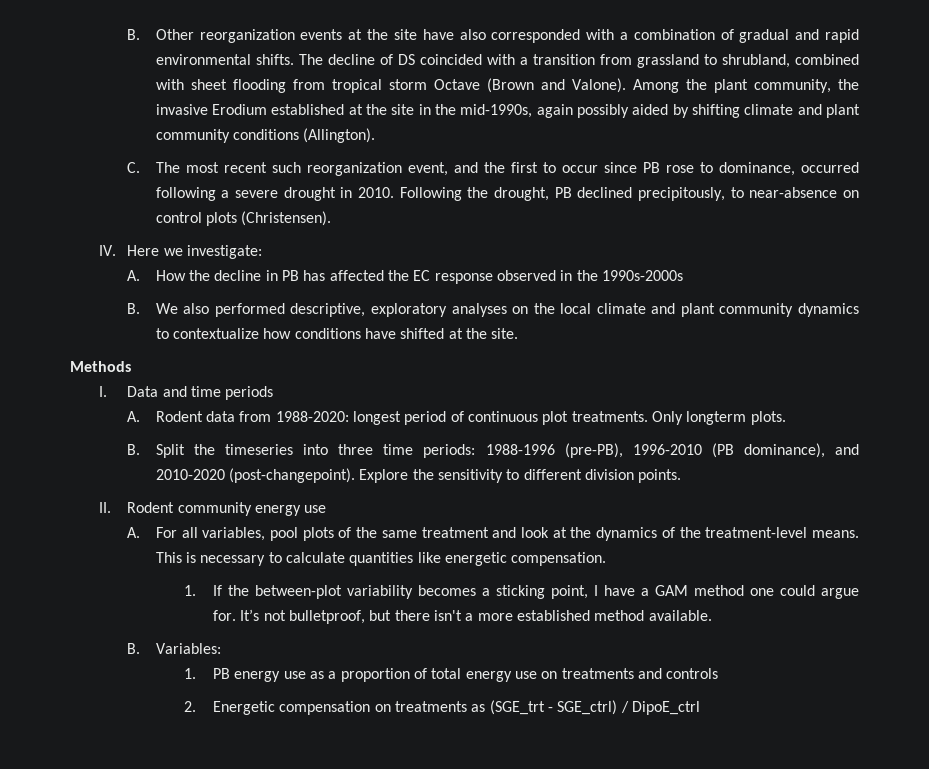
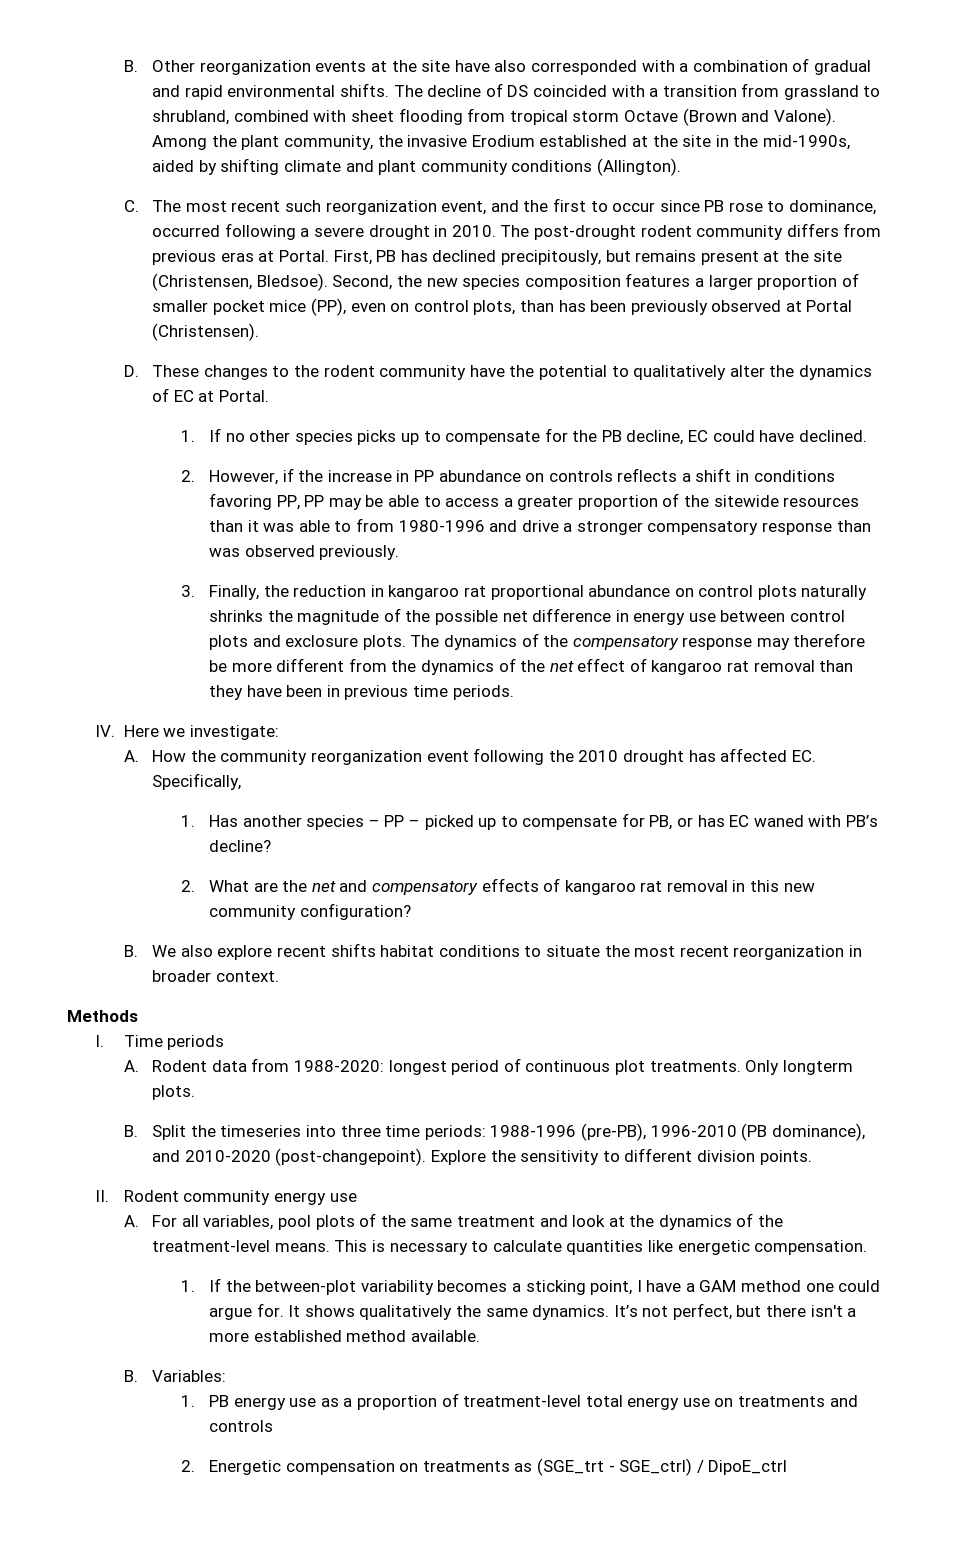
- Among the plant community, the invasive Erodium established at the site in the mid-1990s, again possibly aided by shifting climate and plant community conditions (Allington).
+ Among the plant community, the invasive Erodium established at the site in the mid-1990s, aided by shifting climate and plant community conditions (Allington).
- Following the drought, PB declined precipitously, to near-absence on control plots (Christensen).
+ The post-drought rodent community differs from previous eras at Portal. First, PB has declined precipitously, but remains present at the site (Christensen, Bledsoe). Second, the new species composition features a larger proportion of smaller pocket mice (PP), even on control plots, than has been previously observed at Portal (Christensen).
+ D. These changes to the rodent community have the potential to qualitatively alter the dynamics of EC at Portal.
+ 1. If no other species picks up to compensate for the PB decline, EC could have declined.
+ 2. However, if the increase in PP abundance on controls reflects a shift in conditions favoring PP, PP may be able to access a greater proportion of the sitewide resources than it was able to from 1980-1996 and drive a stronger compensatory response than was observed previously.
+ 3. Finally, the reduction in kangaroo rat proportional abundance on control plots naturally shrinks the magnitude of the possible net difference in energy use between control plots and exclosure plots. The dynamics of the compensatory response may therefore be more different from the dynamics of the net effect of kangaroo rat removal than they have been in previous time periods.
- A. How the decline in PB has affected the EC response observed in the 1990s-2000s
- B. We also performed descriptive, exploratory analyses on the local climate and plant community dynamics to contextualize how conditions have shifted at the site.
+ A. How the community reorganization event following the 2010 drought has affected EC. Specifically,
+ 1. Has another species – PP – picked up to compensate for PB, or has EC waned with PB’s decline?
+ 2. What are the net and compensatory effects of kangaroo rat removal in this new community configuration?
+ B. We also explore recent shifts habitat conditions to situate the most recent reorganization in broader context.
- I. Data and time periods
+ I. Time periods
+ It shows qualitatively the same dynamics.
- It’s not bulletproof, but there isn't a more established method available.
+ It’s not perfect, but there isn't a more established method available.
- 1. PB energy use as a proportion of total energy use on treatments and controls
+ 1. PB energy use as a proportion of treatment-level total energy use on treatments and controls

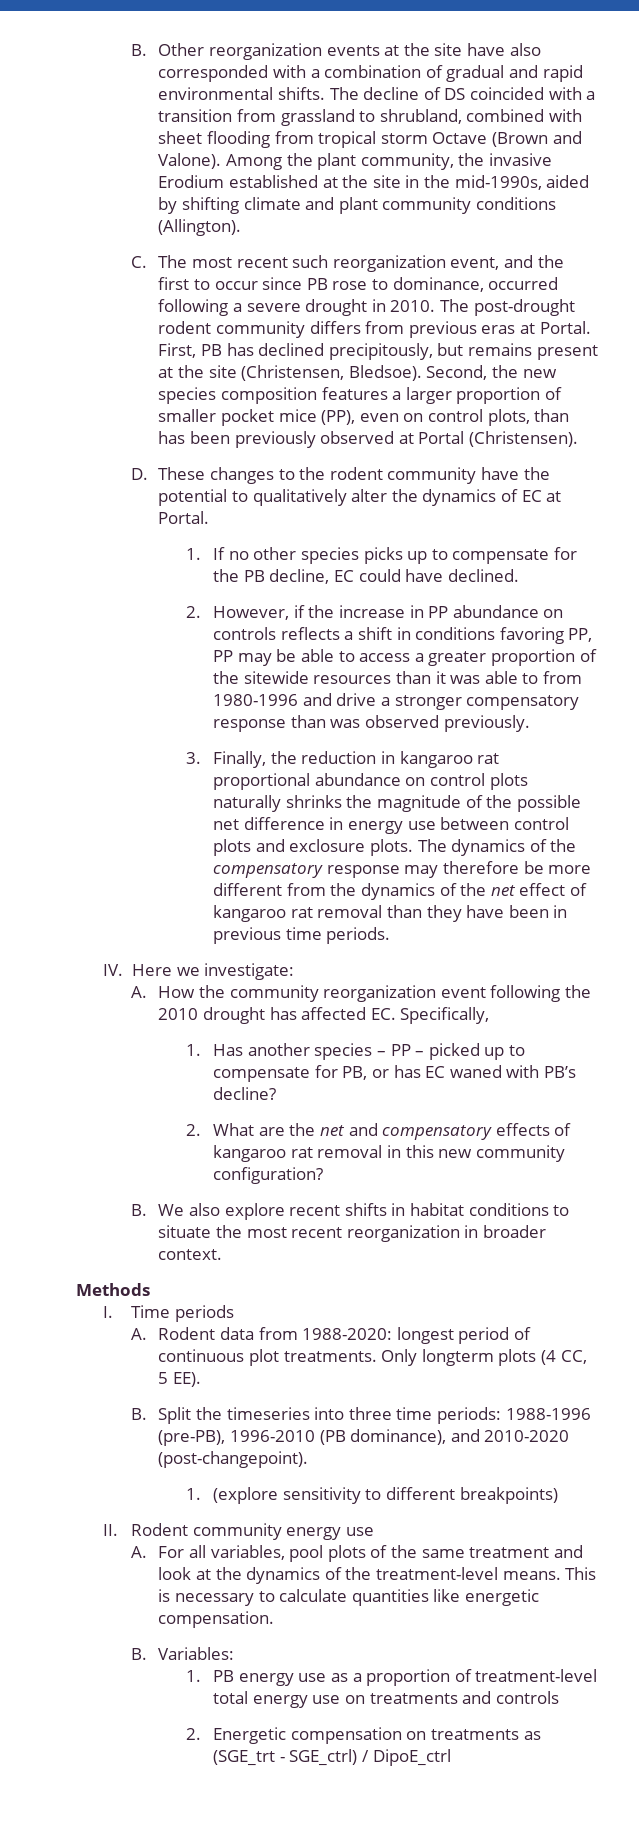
- B. We also explore recent shifts habitat conditions to situate the most recent reorganization in broader context.
+ B. We also explore recent shifts in habitat conditions to situate the most recent reorganization in broader context.
- Only longterm plots.
+ Only longterm plots (4 CC, 5 EE).
- B. Split the timeseries into three time periods: 1988-1996 (pre-PB), 1996-2010 (PB dominance), and 2010-2020 (post-changepoint). Explore the sensitivity to different division points.
+ B. Split the timeseries into three time periods: 1988-1996 (pre-PB), 1996-2010 (PB dominance), and 2010-2020 (post-changepoint).
+ 1. (explore sensitivity to different breakpoints)
- 1. If the between-plot variability becomes a sticking point, I have a GAM method one could argue for. It shows qualitatively the same dynamics. It’s not perfect, but there isn't a more established method available.

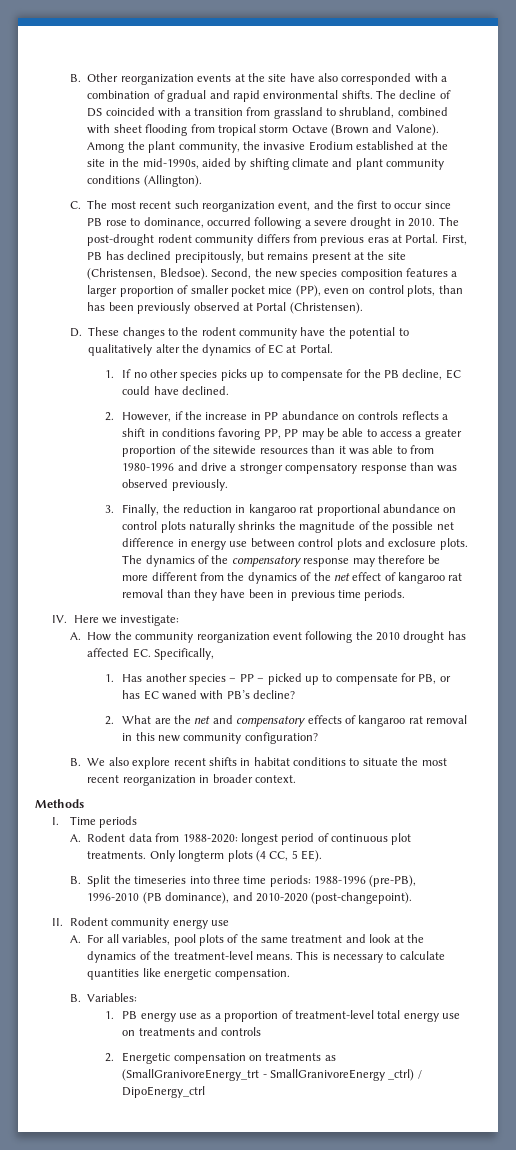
- 1. (explore sensitivity to different breakpoints)
- 2. Energetic compensation on treatments as (SGE_trt - SGE_ctrl) / DipoE_ctrl
+ 2. Energetic compensation on treatments as (SmallGranivoreEnergy_trt - SmallGranivoreEnergy _ctrl) / DipoEnergy_ctrl

